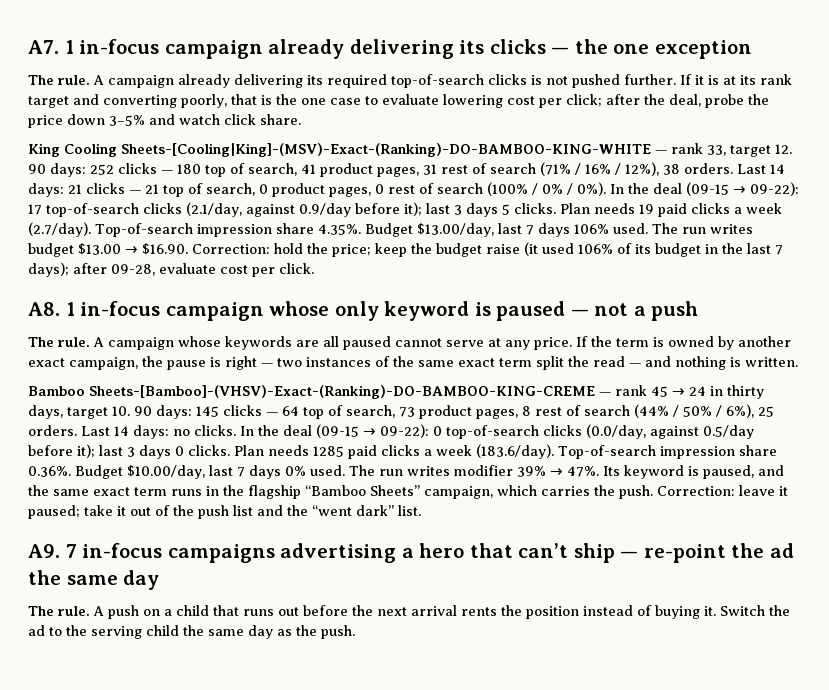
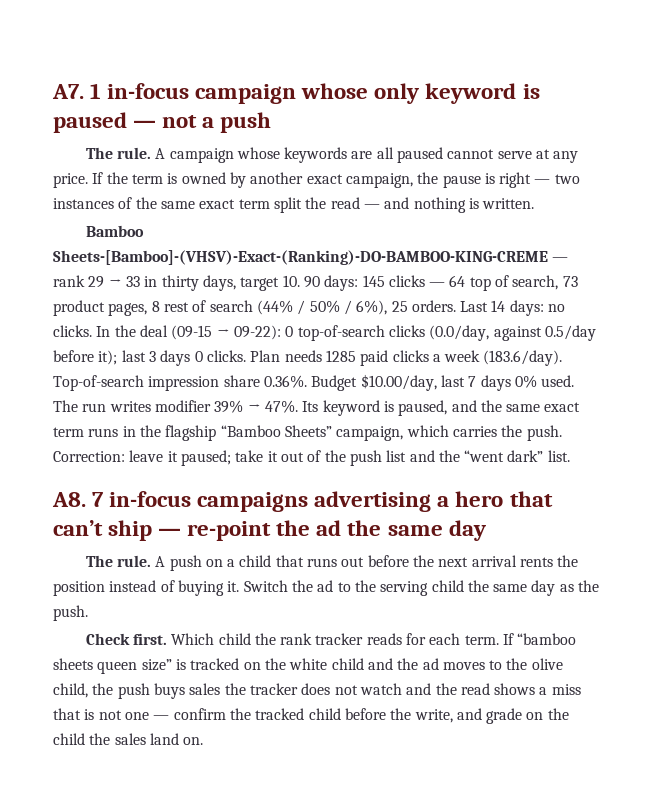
- A7. 1 in-focus campaign already delivering its clicks — the one exception
- The rule. A campaign already delivering its required top-of-search clicks is not pushed further. If it is at its rank target and converting poorly, that is the one case to evaluate lowering cost per click; after the deal, probe the price down 3–5% and watch click share.
- King Cooling Sheets-[Cooling|King]-(MSV)-Exact-(Ranking)-DO-BAMBOO-KING-WHITE — rank 33, target 12. 90 days: 252 clicks — 180 top of search, 41 product pages, 31 rest of search (71% / 16% / 12%), 38 orders. Last 14 days: 21 clicks — 21 top of search, 0 product pages, 0 rest of search (100% / 0% / 0%). In the deal (09-15 → 09-22): 17 top-of-search clicks (2.1/day, against 0.9/day before it); last 3 days 5 clicks. Plan needs 19 paid clicks a week (2.7/day). Top-of-search impression share 4.35%. Budget $13.00/day, last 7 days 106% used. The run writes budget $13.00 → $16.90. Correction: hold the price; keep the budget raise (it used 106% of its budget in the last 7 days); after 09-28, evaluate cost per click.
- A8. 1 in-focus campaign whose only keyword is paused — not a push
+ A7. 1 in-focus campaign whose only keyword is paused — not a push
- Bamboo Sheets-[Bamboo]-(VHSV)-Exact-(Ranking)-DO-BAMBOO-KING-CREME — rank 45 → 24 in thirty days, target 10. 90 days: 145 clicks — 64 top of search, 73 product pages, 8 rest of search (44% / 50% / 6%), 25 orders.
+ Bamboo Sheets-[Bamboo]-(VHSV)-Exact-(Ranking)-DO-BAMBOO-KING-CREME — rank 29 → 33 in thirty days, target 10. 90 days: 145 clicks — 64 top of search, 73 product pages, 8 rest of search (44% / 50% / 6%), 25 orders.
- A9. 7 in-focus campaigns advertising a hero that can’t ship — re-point the ad the same day
+ A8. 7 in-focus campaigns advertising a hero that can’t ship — re-point the ad the same day
+ Check first. Which child the rank tracker reads for each term. If “bamboo sheets queen size” is tracked on the white child and the ad moves to the olive child, the push buys sales the tracker does not watch and the read shows a miss that is not one — confirm the tracked child before the write, and grade on the child the sales land on.

